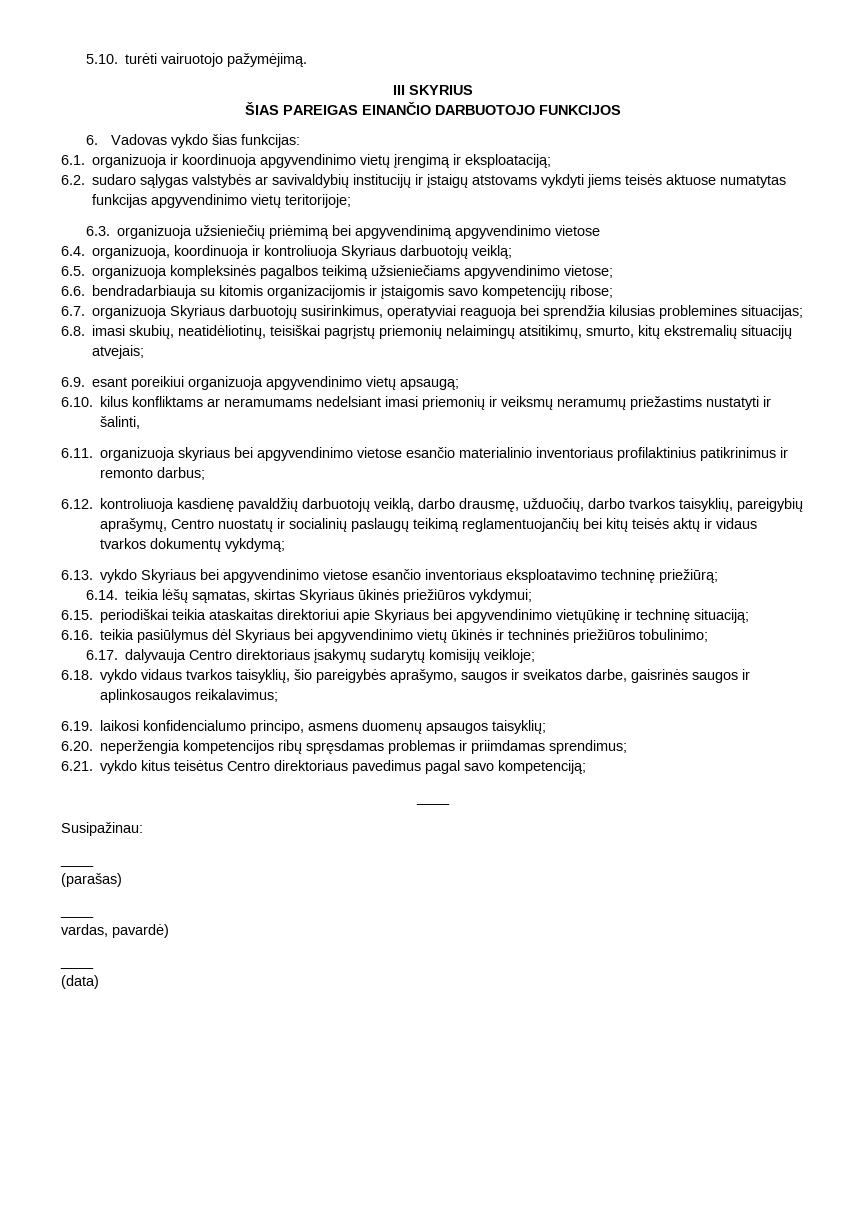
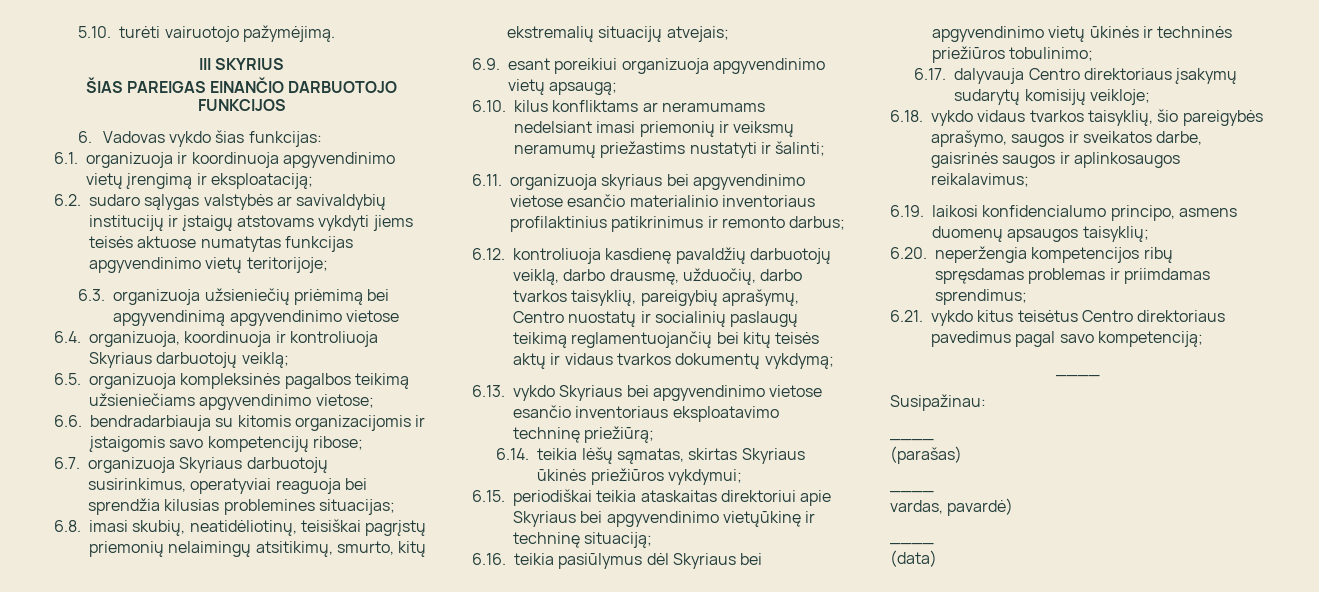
- 6.10. kilus konfliktams ar neramumams nedelsiant imasi priemonių ir veiksmų neramumų priežastims nustatyti ir šalinti,
+ 6.10. kilus konfliktams ar neramumams nedelsiant imasi priemonių ir veiksmų neramumų priežastims nustatyti ir šalinti;

